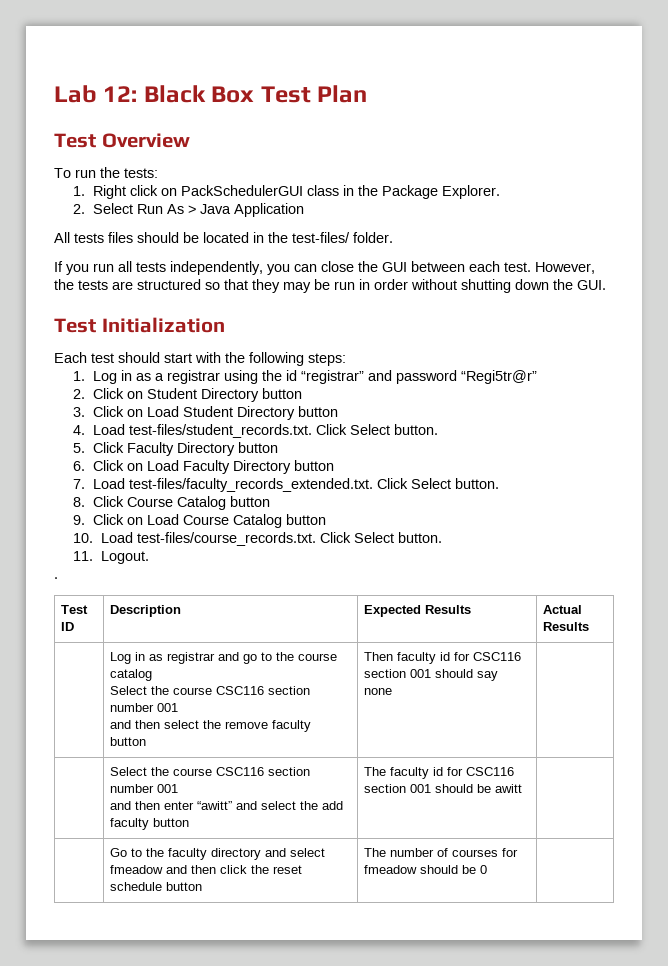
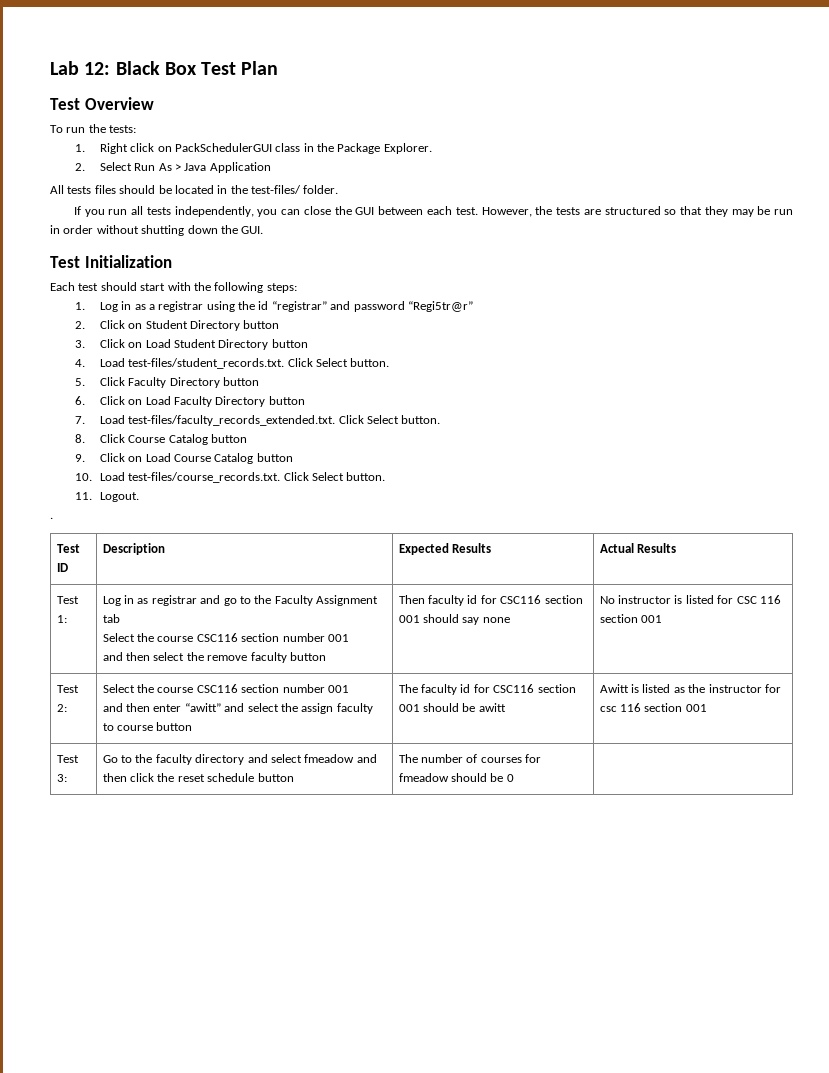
+ Test 1:
- Log in as registrar and go to the course catalog
+ Log in as registrar and go to the Faculty Assignment tab
- | Select the course CSC116 section number 001
- and then enter “awitt” and select the add faculty button | The faculty id for CSC116 section 001 should be awitt |
+ No instructor is listed for CSC 116 section 001
+ Test 2: | Select the course CSC116 section number 001
+ and then enter “awitt” and select the assign faculty to course button | The faculty id for CSC116 section 001 should be awitt
- | Go to the faculty directory and select fmeadow and then click the reset schedule button | The number of courses for fmeadow should be 0 |
+ Awitt is listed as the instructor for csc 116 section 001
+ Test 3: | Go to the faculty directory and select fmeadow and then click the reset schedule button | The number of courses for fmeadow should be 0 |

